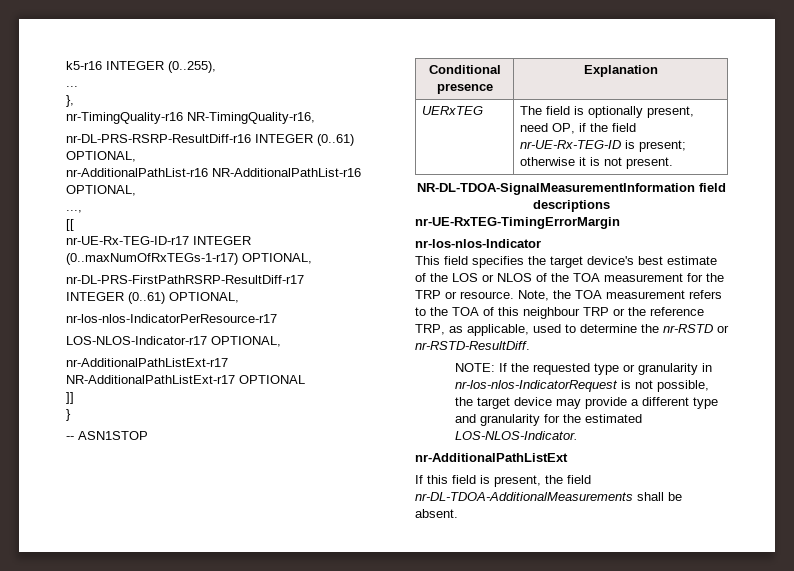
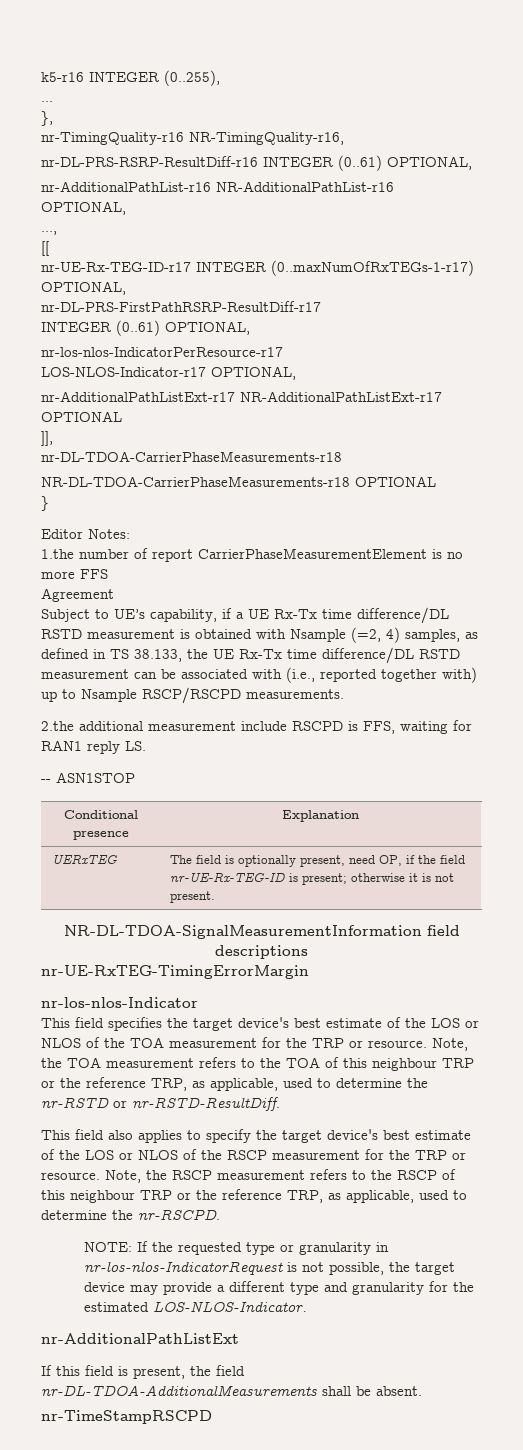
- ]]
+ ]],
+ nr-DL-TDOA-CarrierPhaseMeasurements-r18
+ NR-DL-TDOA-CarrierPhaseMeasurements-r18 OPTIONAL
  }
+ Editor Notes:
+ 1.the number of report CarrierPhaseMeasurementElement is no more FFS
+ Agreement
+ Subject to UE’s capability, if a UE Rx-Tx time difference/DL RSTD measurement is obtained with Nsample (=2, 4) samples, as defined in TS 38.133, the UE Rx-Tx time difference/DL RSTD measurement can be associated with (i.e., reported together with) up to Nsample RSCP/RSCPD measurements.
+ 2.the additional measurement include RSCPD is FFS, waiting for RAN1 reply LS.
+ This field also applies to specify the target device's best estimate of the LOS or NLOS of the RSCP measurement for the TRP or resource. Note, the RSCP measurement refers to the RSCP of this neighbour TRP or the reference TRP, as applicable, used to determine the nr-RSCPD.
+ nr-TimeStampRSCPD

